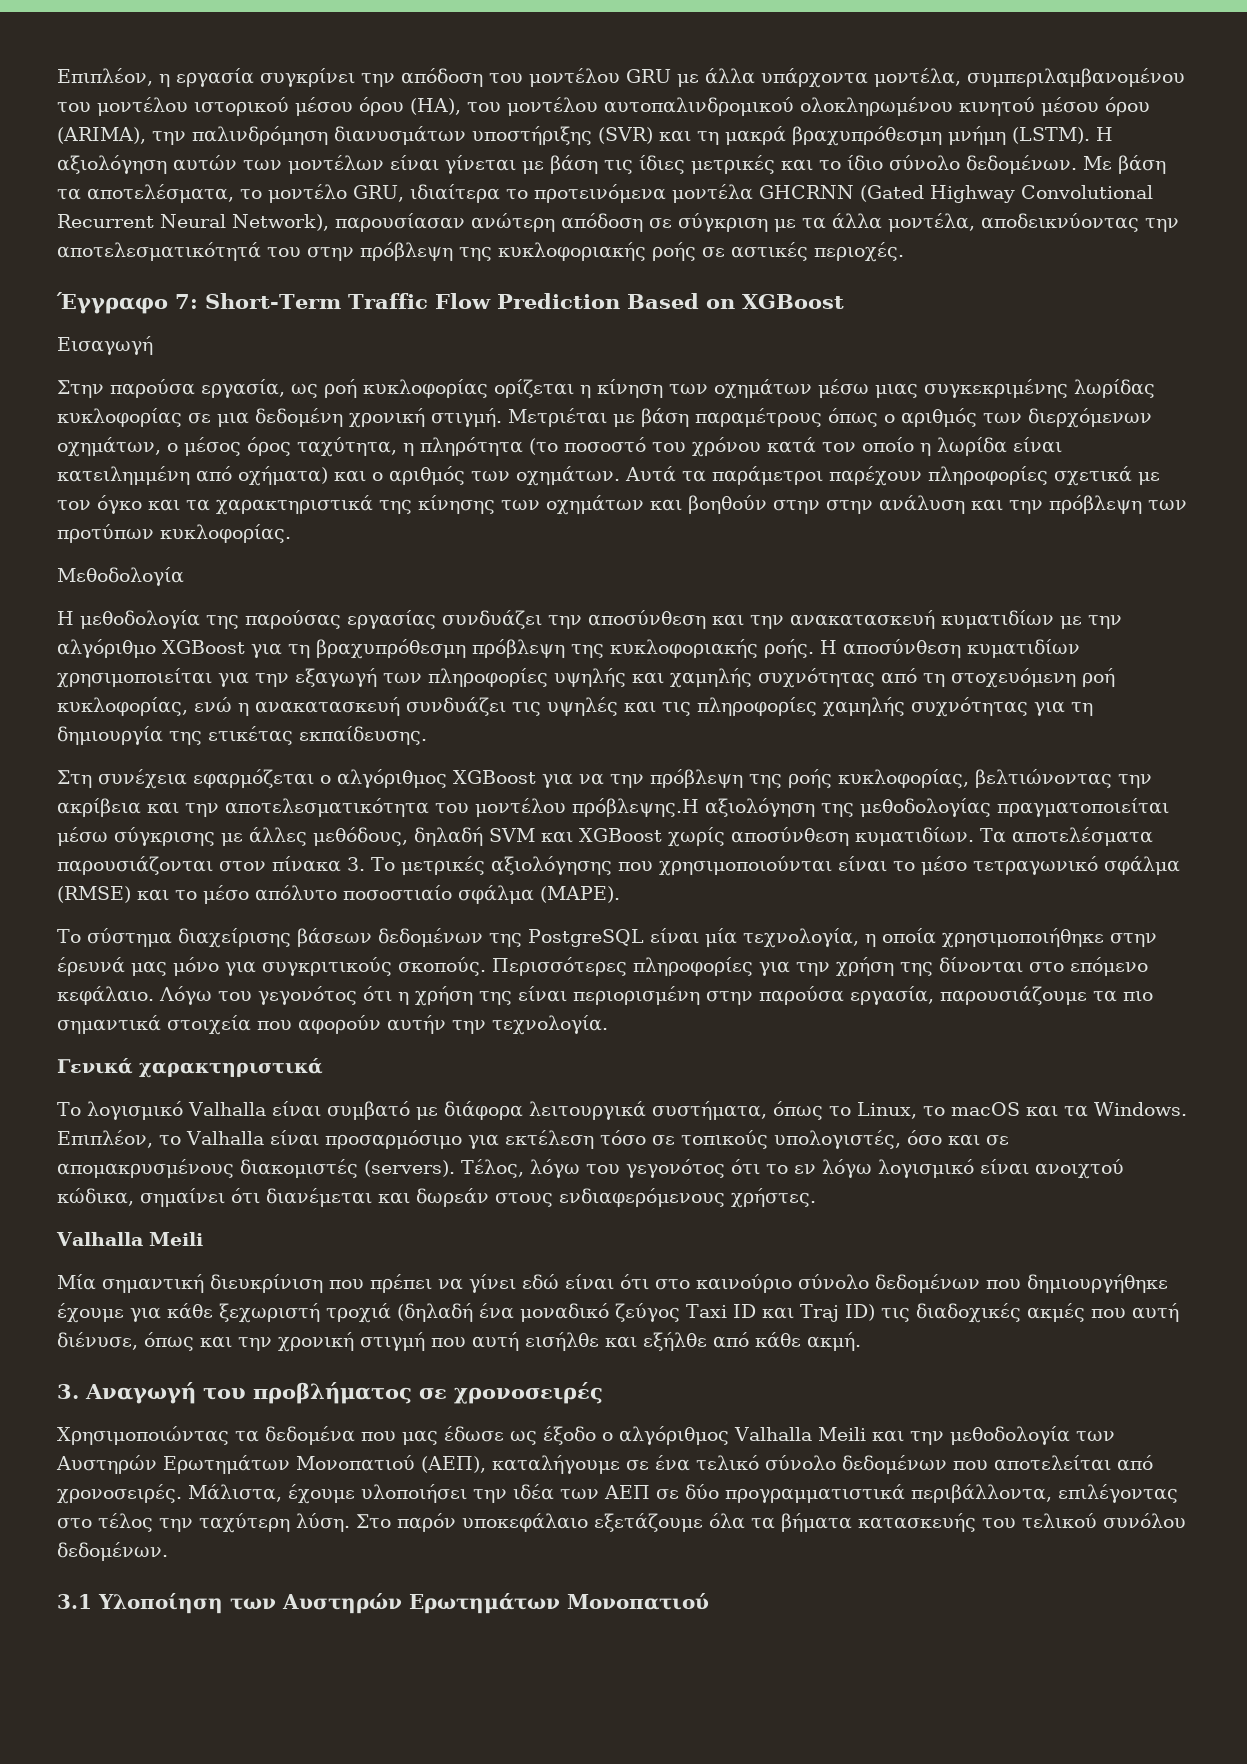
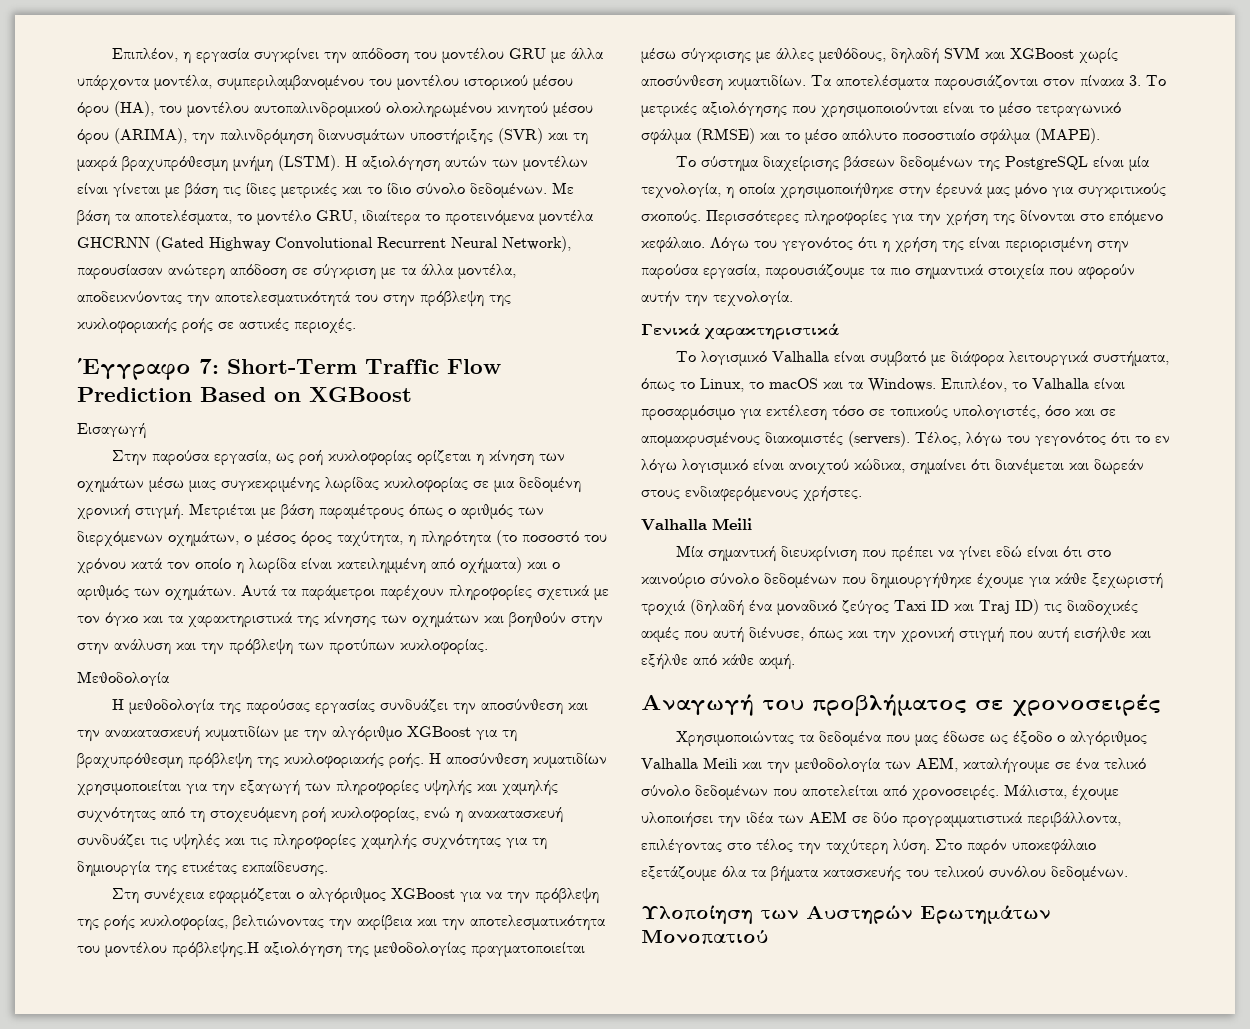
- 3. Αναγωγή του προβλήματος σε χρονοσειρές
+ Αναγωγή του προβλήματος σε χρονοσειρές
- Χρησιμοποιώντας τα δεδομένα που μας έδωσε ως έξοδο ο αλγόριθμος Valhalla Meili και την μεθοδολογία των Αυστηρών Ερωτημάτων Μονοπατιού (ΑΕΠ), καταλήγουμε σε ένα τελικό σύνολο δεδομένων που αποτελείται από χρονοσειρές.
+ Χρησιμοποιώντας τα δεδομένα που μας έδωσε ως έξοδο ο αλγόριθμος Valhalla Meili και την μεθοδολογία των ΑΕΜ, καταλήγουμε σε ένα τελικό σύνολο δεδομένων που αποτελείται από χρονοσειρές.
- Μάλιστα, έχουμε υλοποιήσει την ιδέα των ΑΕΠ σε δύο προγραμματιστικά περιβάλλοντα, επιλέγοντας στο τέλος την ταχύτερη λύση.
+ Μάλιστα, έχουμε υλοποιήσει την ιδέα των ΑΕΜ σε δύο προγραμματιστικά περιβάλλοντα, επιλέγοντας στο τέλος την ταχύτερη λύση.
- 3.1 Υλοποίηση των Αυστηρών Ερωτημάτων Μονοπατιού
+ Υλοποίηση των Αυστηρών Ερωτημάτων Μονοπατιού

